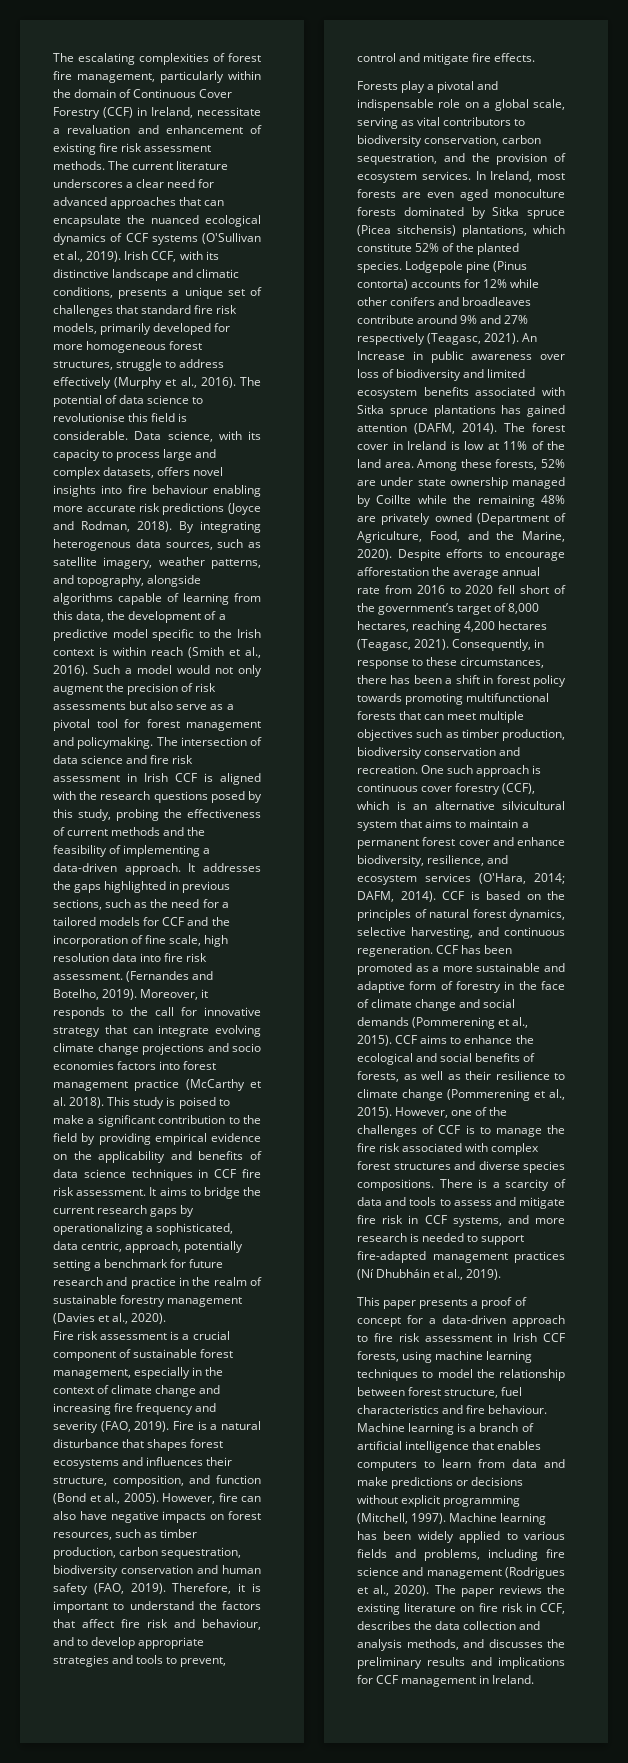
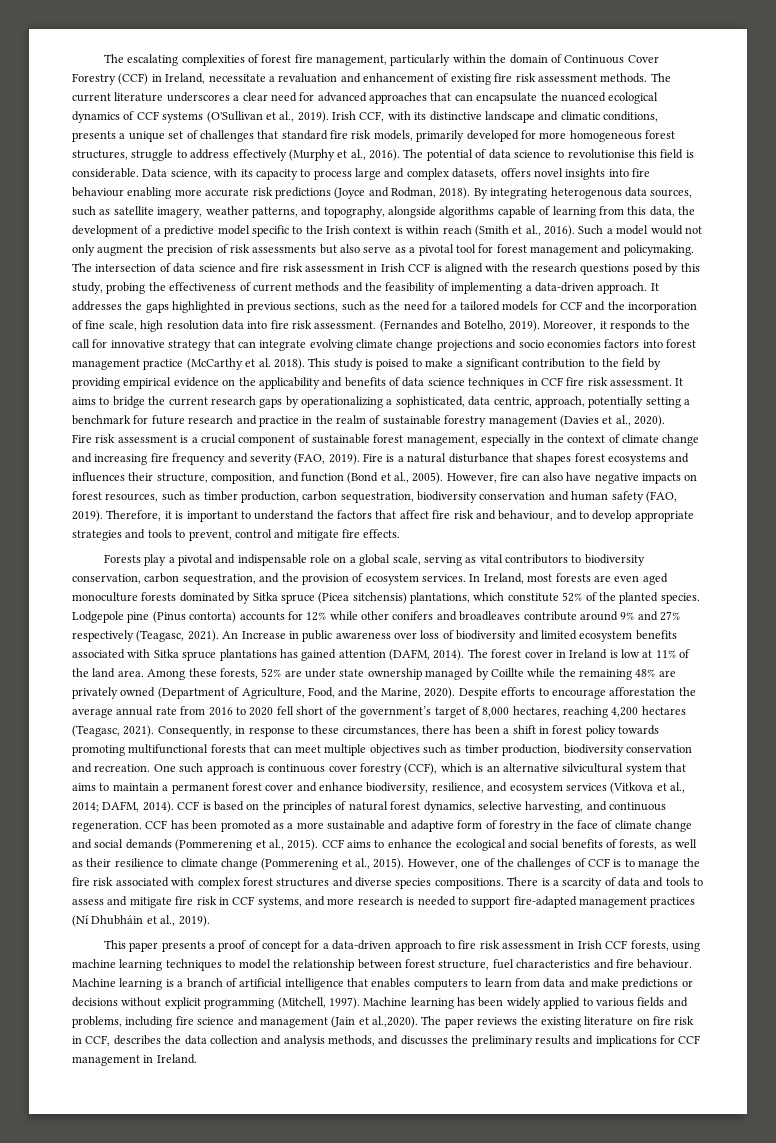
- One such approach is continuous cover forestry (CCF), which is an alternative silvicultural system that aims to maintain a permanent forest cover and enhance biodiversity, resilience, and ecosystem services (O'Hara, 2014; DAFM, 2014).
+ One such approach is continuous cover forestry (CCF), which is an alternative silvicultural system that aims to maintain a permanent forest cover and enhance biodiversity, resilience, and ecosystem services (Vitkova et al., 2014; DAFM, 2014).
- Machine learning has been widely applied to various fields and problems, including fire science and management (Rodrigues et al., 2020). The paper reviews the existing literature on fire risk in CCF, describes the data collection and analysis methods, and discusses the preliminary results and implications for CCF management in Ireland.
+ Machine learning has been widely applied to various fields and problems, including fire science and management (Jain et al.,2020). The paper reviews the existing literature on fire risk in CCF, describes the data collection and analysis methods, and discusses the preliminary results and implications for CCF management in Ireland.

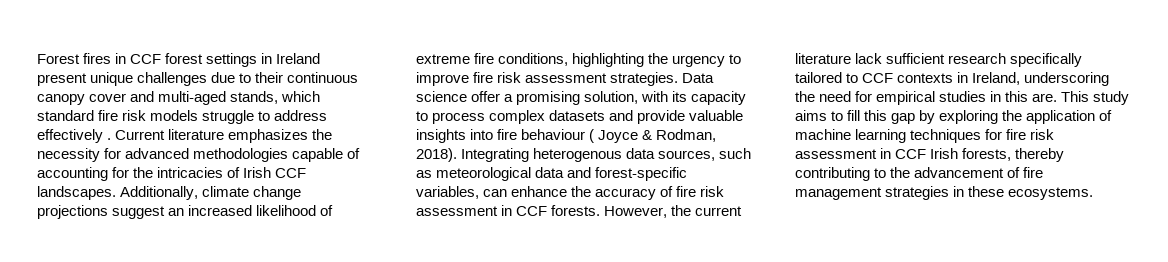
- The escalating complexities of forest fire management, particularly within the domain of Continuous Cover Forestry (CCF) in Ireland, necessitate a revaluation and enhancement of existing fire risk assessment methods. The current literature underscores a clear need for advanced approaches that can encapsulate the nuanced ecological dynamics of CCF systems (O'Sullivan et al., 2019). Irish CCF, with its distinctive landscape and climatic conditions, presents a unique set of challenges that standard fire risk models, primarily developed for more homogeneous forest structures, struggle to address effectively (Murphy et al., 2016). The potential of data science to revolutionise this field is considerable. Data science, with its capacity to process large and complex datasets, offers novel insights into fire behaviour enabling more accurate risk predictions (Joyce and Rodman, 2018). By integrating heterogenous data sources, such as satellite imagery, weather patterns, and topography, alongside algorithms capable of learning from this data, the development of a predictive model specific to the Irish context is within reach (Smith et al., 2016). Such a model would not only augment the precision of risk assessments but also serve as a pivotal tool for forest management and policymaking. The intersection of data science and fire risk assessment in Irish CCF is aligned with the research questions posed by this study, probing the effectiveness of current methods and the feasibility of implementing a data-driven approach. It addresses the gaps highlighted in previous sections, such as the need for a tailored models for CCF and the incorporation of fine scale, high resolution data into fire risk assessment. (Fernandes and Botelho, 2019). Moreover, it responds to the call for innovative strategy that can integrate evolving climate change projections and socio economies factors into forest management practice (McCarthy et al. 2018). This study is poised to make a significant contribution to the field by providing empirical evidence on the applicability and benefits of data science techniques in CCF fire risk assessment. It aims to bridge the current research gaps by operationalizing a sophisticated, data centric, approach, potentially setting a benchmark for future research and practice in the realm of sustainable forestry management (Davies et al., 2020).
- Fire risk assessment is a crucial component of sustainable forest management, especially in the context of climate change and increasing fire frequency and severity (FAO, 2019). Fire is a natural disturbance that shapes forest ecosystems and influences their structure, composition, and function (Bond et al., 2005). However, fire can also have negative impacts on forest resources, such as timber production, carbon sequestration, biodiversity conservation and human safety (FAO, 2019). Therefore, it is important to understand the factors that affect fire risk and behaviour, and to develop appropriate strategies and tools to prevent, control and mitigate fire effects.
- Forests play a pivotal and indispensable role on a global scale, serving as vital contributors to biodiversity conservation, carbon sequestration, and the provision of ecosystem services. In Ireland, most forests are even aged monoculture forests dominated by Sitka spruce (Picea sitchensis) plantations, which constitute 52% of the planted species. Lodgepole pine (Pinus contorta) accounts for 12% while other conifers and broadleaves contribute around 9% and 27% respectively (Teagasc, 2021). An Increase in public awareness over loss of biodiversity and limited ecosystem benefits associated with Sitka spruce plantations has gained attention (DAFM, 2014). The forest cover in Ireland is low at 11% of the land area. Among these forests, 52% are under state ownership managed by Coillte while the remaining 48% are privately owned (Department of Agriculture, Food, and the Marine, 2020). Despite efforts to encourage afforestation the average annual rate from 2016 to 2020 fell short of the government’s target of 8,000 hectares, reaching 4,200 hectares (Teagasc, 2021). Consequently, in response to these circumstances, there has been a shift in forest policy towards promoting multifunctional forests that can meet multiple objectives such as timber production, biodiversity conservation and recreation. One such approach is continuous cover forestry (CCF), which is an alternative silvicultural system that aims to maintain a permanent forest cover and enhance biodiversity, resilience, and ecosystem services (Vitkova et al., 2014; DAFM, 2014). CCF is based on the principles of natural forest dynamics, selective harvesting, and continuous regeneration. CCF has been promoted as a more sustainable and adaptive form of forestry in the face of climate change and social demands (Pommerening et al., 2015). CCF aims to enhance the ecological and social benefits of forests, as well as their resilience to climate change (Pommerening et al., 2015). However, one of the challenges of CCF is to manage the fire risk associated with complex forest structures and diverse species compositions. There is a scarcity of data and tools to assess and mitigate fire risk in CCF systems, and more research is needed to support fire-adapted management practices (Ní Dhubháin et al., 2019).
- This paper presents a proof of concept for a data-driven approach to fire risk assessment in Irish CCF forests, using machine learning techniques to model the relationship between forest structure, fuel characteristics and fire behaviour. Machine learning is a branch of artificial intelligence that enables computers to learn from data and make predictions or decisions without explicit programming (Mitchell, 1997). Machine learning has been widely applied to various fields and problems, including fire science and management (Jain et al.,2020). The paper reviews the existing literature on fire risk in CCF, describes the data collection and analysis methods, and discusses the preliminary results and implications for CCF management in Ireland.
+ Forest fires in CCF forest settings in Ireland present unique challenges due to their continuous canopy cover and multi-aged stands, which standard fire risk models struggle to address effectively . Current literature emphasizes the necessity for advanced methodologies capable of accounting for the intricacies of Irish CCF landscapes. Additionally, climate change projections suggest an increased likelihood of extreme fire conditions, highlighting the urgency to improve fire risk assessment strategies. Data science offer a promising solution, with its capacity to process complex datasets and provide valuable insights into fire behaviour ( Joyce & Rodman, 2018). Integrating heterogenous data sources, such as meteorological data and forest-specific variables, can enhance the accuracy of fire risk assessment in CCF forests. However, the current literature lack sufficient research specifically tailored to CCF contexts in Ireland, underscoring the need for empirical studies in this are. This study aims to fill this gap by exploring the application of machine learning techniques for fire risk assessment in CCF Irish forests, thereby contributing to the advancement of fire management strategies in these ecosystems.

